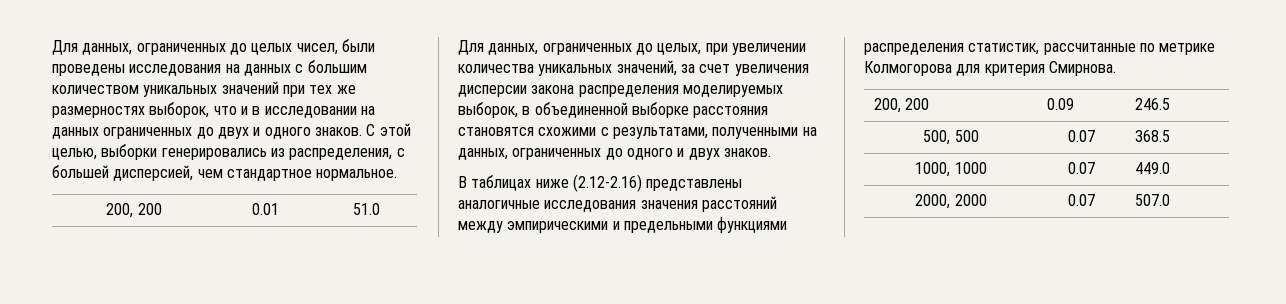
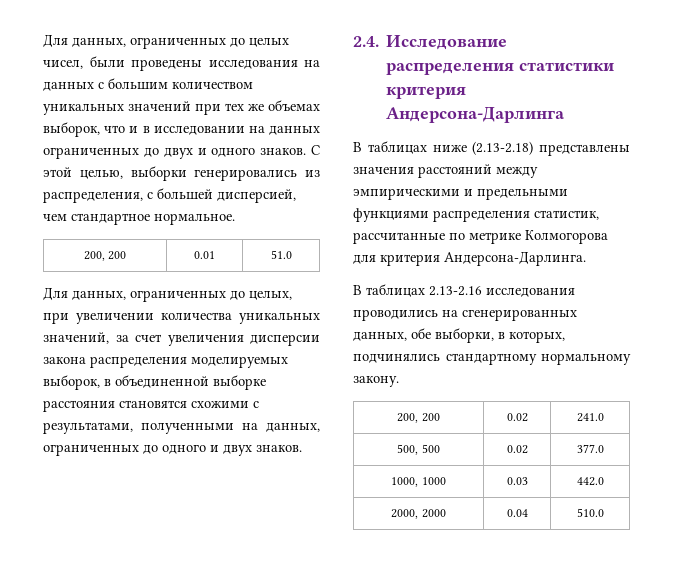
- Для данных, ограниченных до целых чисел, были проведены исследования на данных с большим количеством уникальных значений при тех же размерностях выборок, что и в исследовании на данных ограниченных до двух и одного знаков.
+ Для данных, ограниченных до целых чисел, были проведены исследования на данных с большим количеством уникальных значений при тех же объемах выборок, что и в исследовании на данных ограниченных до двух и одного знаков.
+ 2.4. Исследование распределения статистики критерия Андерсона-Дарлинга
- В таблицах ниже (2.12-2.16) представлены аналогичные исследования значения расстояний между эмпирическими и предельными функциями распределения статистик, рассчитанные по метрике Колмогорова для критерия Смирнова.
- 200, 200 | 0.09 | 246.5
+ В таблицах ниже (2.13-2.18) представлены значения расстояний между эмпирическими и предельными функциями распределения статистик, рассчитанные по метрике Колмогорова для критерия Андерсона-Дарлинга.
+ В таблицах 2.13-2.16 исследования проводились на сгенерированных данных, обе выборки, в которых, подчинялись стандартному нормальному закону.
+ 200, 200 | 0.02 | 241.0
- 500, 500 | 0.07 | 368.5
+ 500, 500 | 0.02 | 377.0
- 1000, 1000 | 0.07 | 449.0
+ 1000, 1000 | 0.03 | 442.0
- 2000, 2000 | 0.07 | 507.0
+ 2000, 2000 | 0.04 | 510.0

